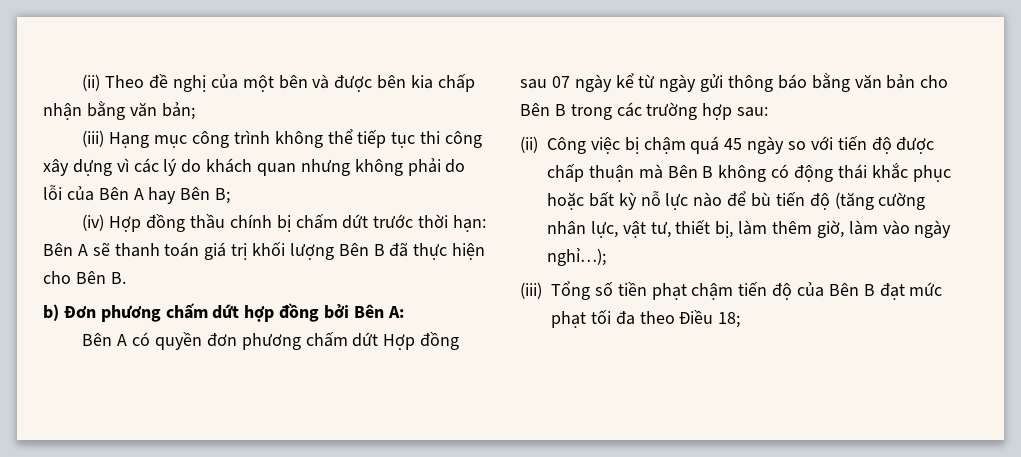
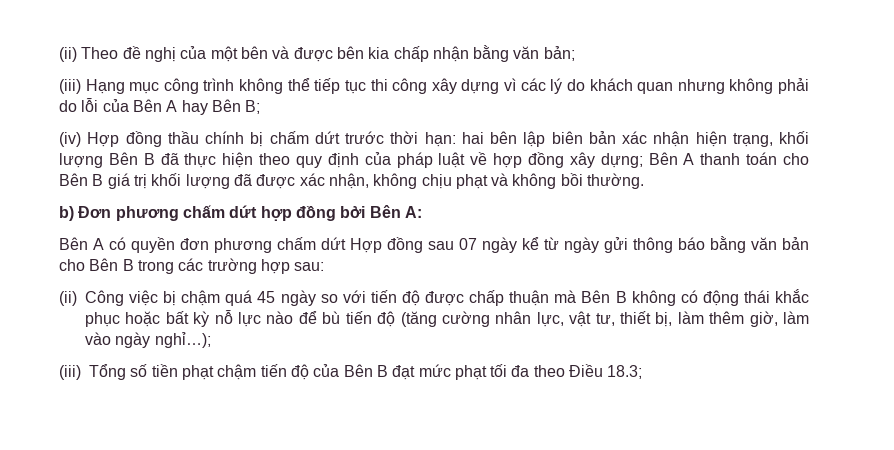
- (iv) Hợp đồng thầu chính bị chấm dứt trước thời hạn: Bên A sẽ thanh toán giá trị khối lượng Bên B đã thực hiện cho Bên B.
+ (iv) Hợp đồng thầu chính bị chấm dứt trước thời hạn: hai bên lập biên bản xác nhận hiện trạng, khối lượng Bên B đã thực hiện theo quy định của pháp luật về hợp đồng xây dựng; Bên A thanh toán cho Bên B giá trị khối lượng đã được xác nhận, không chịu phạt và không bồi thường.
- (iii) Tổng số tiền phạt chậm tiến độ của Bên B đạt mức phạt tối đa theo Điều 18;
+ (iii) Tổng số tiền phạt chậm tiến độ của Bên B đạt mức phạt tối đa theo Điều 18.3;

